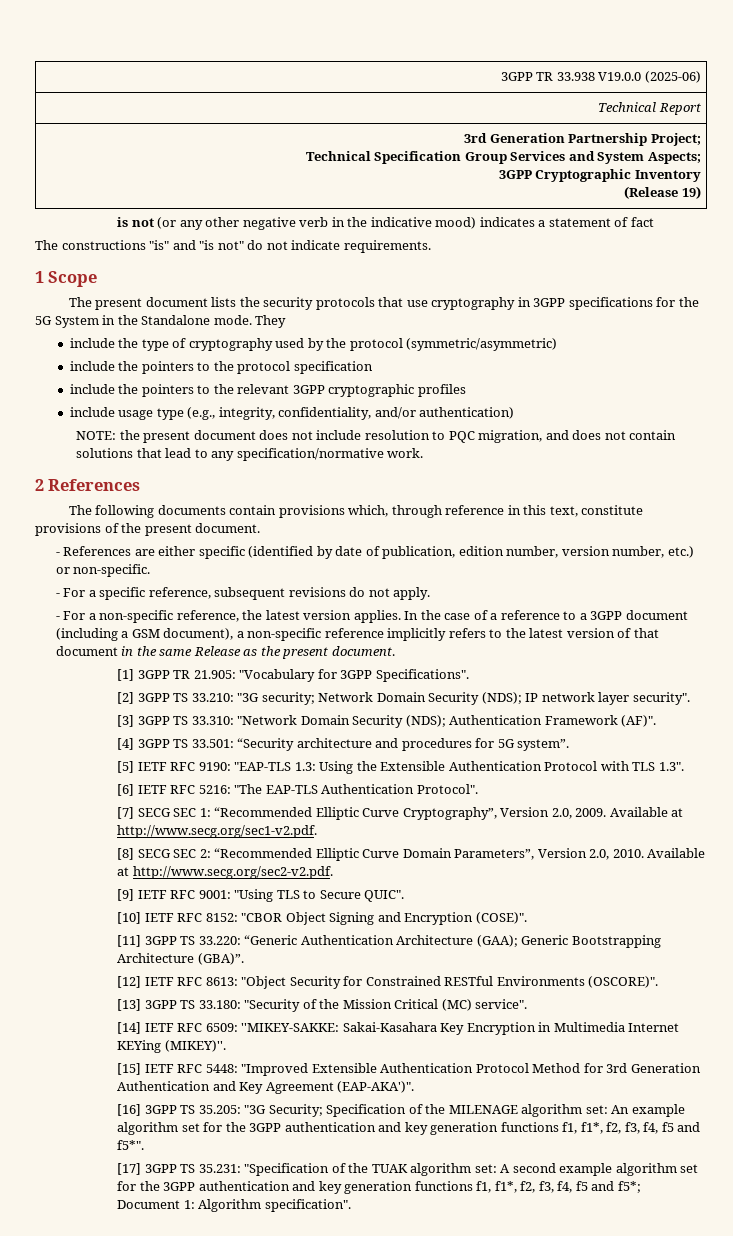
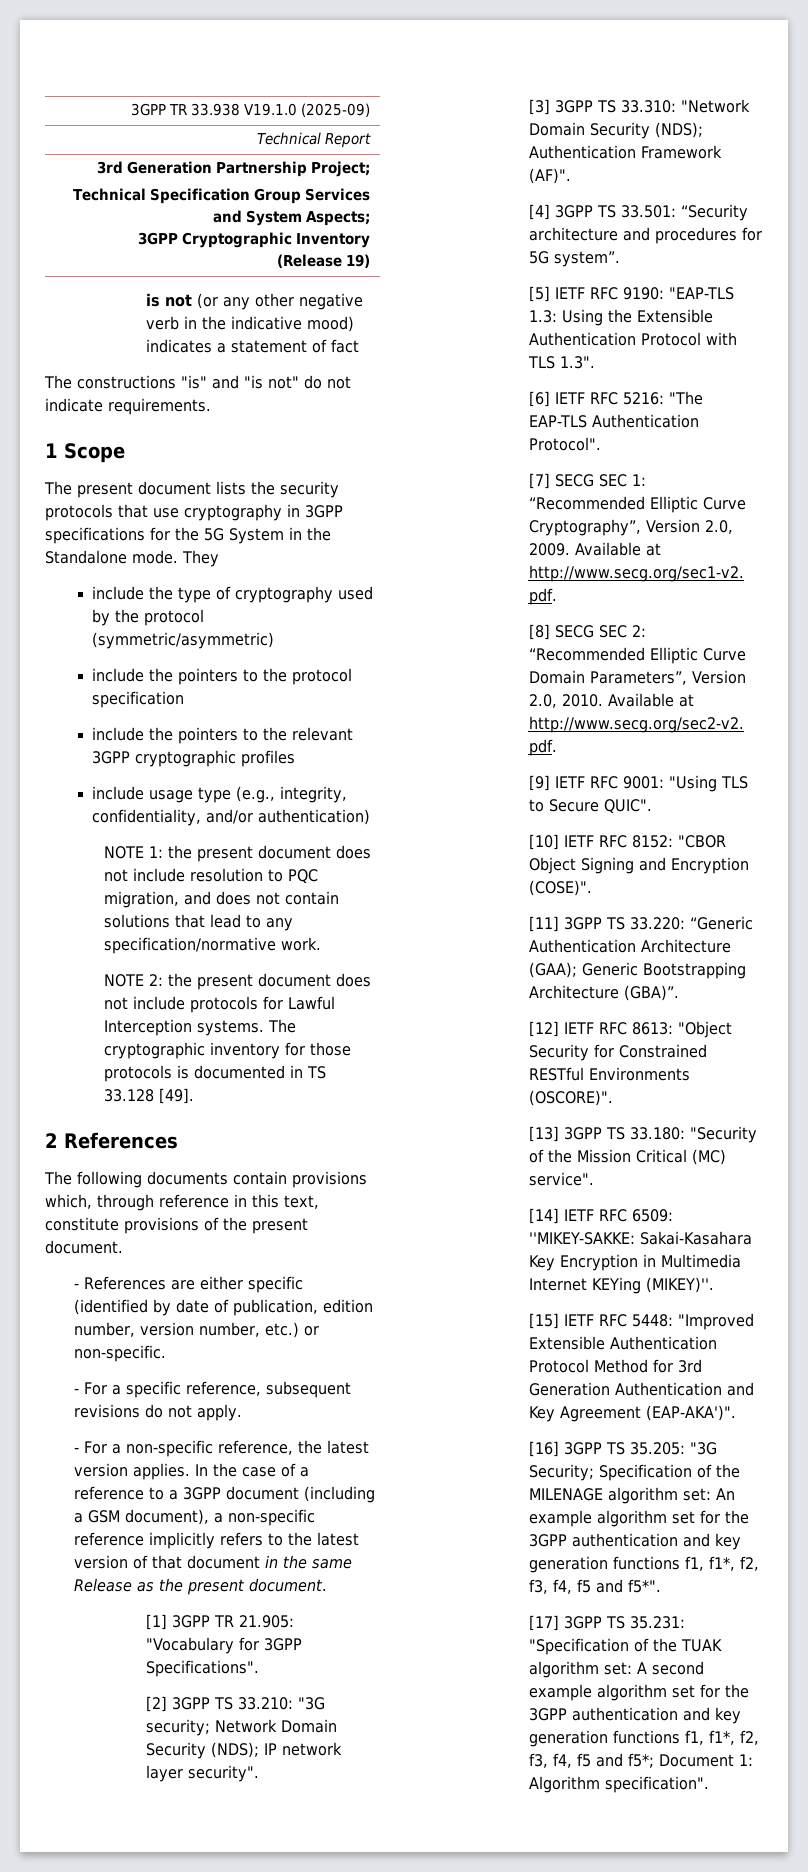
- 3GPP TR 33.938 V19.0.0 (2025-06)
+ 3GPP TR 33.938 V19.1.0 (2025-09)
- NOTE: the present document does not include resolution to PQC migration, and does not contain solutions that lead to any specification/normative work.
+ NOTE 1: the present document does not include resolution to PQC migration, and does not contain solutions that lead to any specification/normative work.
+ NOTE 2: the present document does not include protocols for Lawful Interception systems. The cryptographic inventory for those protocols is documented in TS 33.128 [49].

